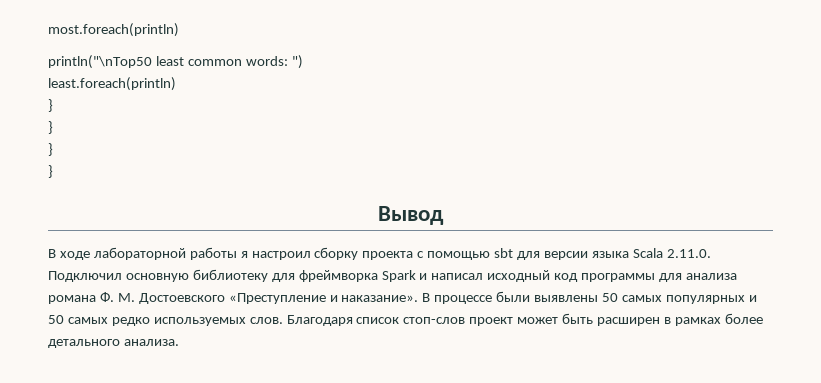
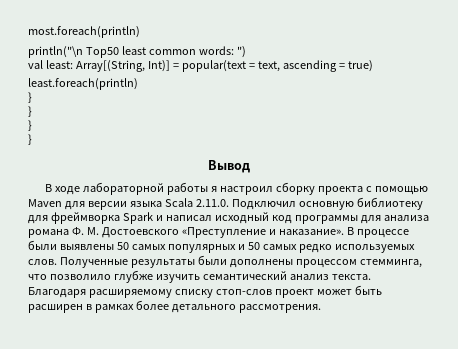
- println("\nTop50 least common words: ")
+ println("\n Top50 least common words: ")
+ val least: Array[(String, Int)] = popular(text = text, ascending = true)
- В ходе лабораторной работы я настроил сборку проекта с помощью sbt для версии языка Scala 2.11.0. Подключил основную библиотеку для фреймворка Spark и написал исходный код программы для анализа романа Ф. М. Достоевского «Преступление и наказание».
+ В ходе лабораторной работы я настроил сборку проекта с помощью Maven для версии языка Scala 2.11.0. Подключил основную библиотеку для фреймворка Spark и написал исходный код программы для анализа романа Ф. М. Достоевского «Преступление и наказание».
- Благодаря список стоп-слов проект может быть расширен в рамках более детального анализа.
+ Полученные результаты были дополнены процессом стемминга, что позволило глубже изучить семантический анализ текста. Благодаря расширяемому списку стоп-слов проект может быть расширен в рамках более детального рассмотрения.

